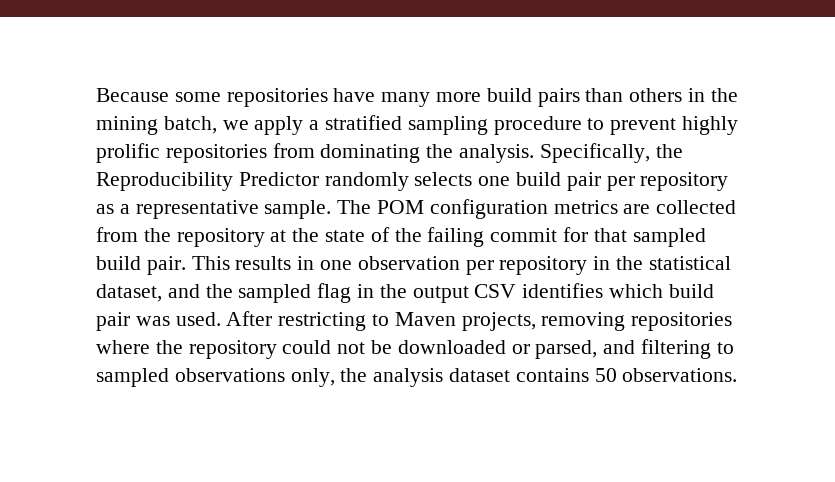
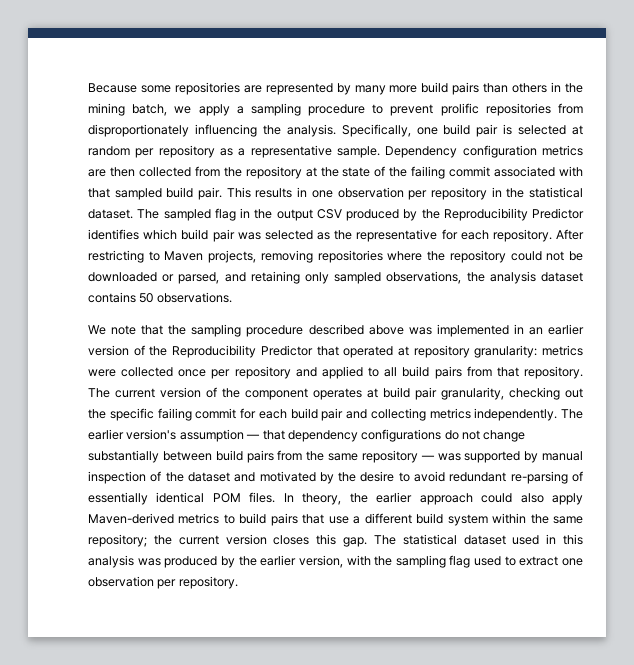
- Because some repositories have many more build pairs than others in the mining batch, we apply a stratified sampling procedure to prevent highly prolific repositories from dominating the analysis.
+ Because some repositories are represented by many more build pairs than others in the mining batch, we apply a sampling procedure to prevent prolific repositories from disproportionately influencing the analysis.
- Specifically, the Reproducibility Predictor randomly selects one build pair per repository as a representative sample.
+ Specifically, one build pair is selected at random per repository as a representative sample.
- The POM configuration metrics are collected from the repository at the state of the failing commit for that sampled build pair.
+ Dependency configuration metrics are then collected from the repository at the state of the failing commit associated with that sampled build pair.
- This results in one observation per repository in the statistical dataset, and the sampled flag in the output CSV identifies which build pair was used.
+ This results in one observation per repository in the statistical dataset. The sampled flag in the output CSV produced by the Reproducibility Predictor identifies which build pair was selected as the representative for each repository.
- After restricting to Maven projects, removing repositories where the repository could not be downloaded or parsed, and filtering to sampled observations only, the analysis dataset contains 50 observations.
+ After restricting to Maven projects, removing repositories where the repository could not be downloaded or parsed, and retaining only sampled observations, the analysis dataset contains 50 observations.
+ We note that the sampling procedure described above was implemented in an earlier version of the Reproducibility Predictor that operated at repository granularity: metrics were collected once per repository and applied to all build pairs from that repository. The current version of the component operates at build pair granularity, checking out the specific failing commit for each build pair and collecting metrics independently. The earlier version's assumption — that dependency configurations do not change substantially between build pairs from the same repository — was supported by manual inspection of the dataset and motivated by the desire to avoid redundant re-parsing of essentially identical POM files. In theory, the earlier approach could also apply Maven-derived metrics to build pairs that use a different build system within the same repository; the current version closes this gap. The statistical dataset used in this analysis was produced by the earlier version, with the sampling flag used to extract one observation per repository.

